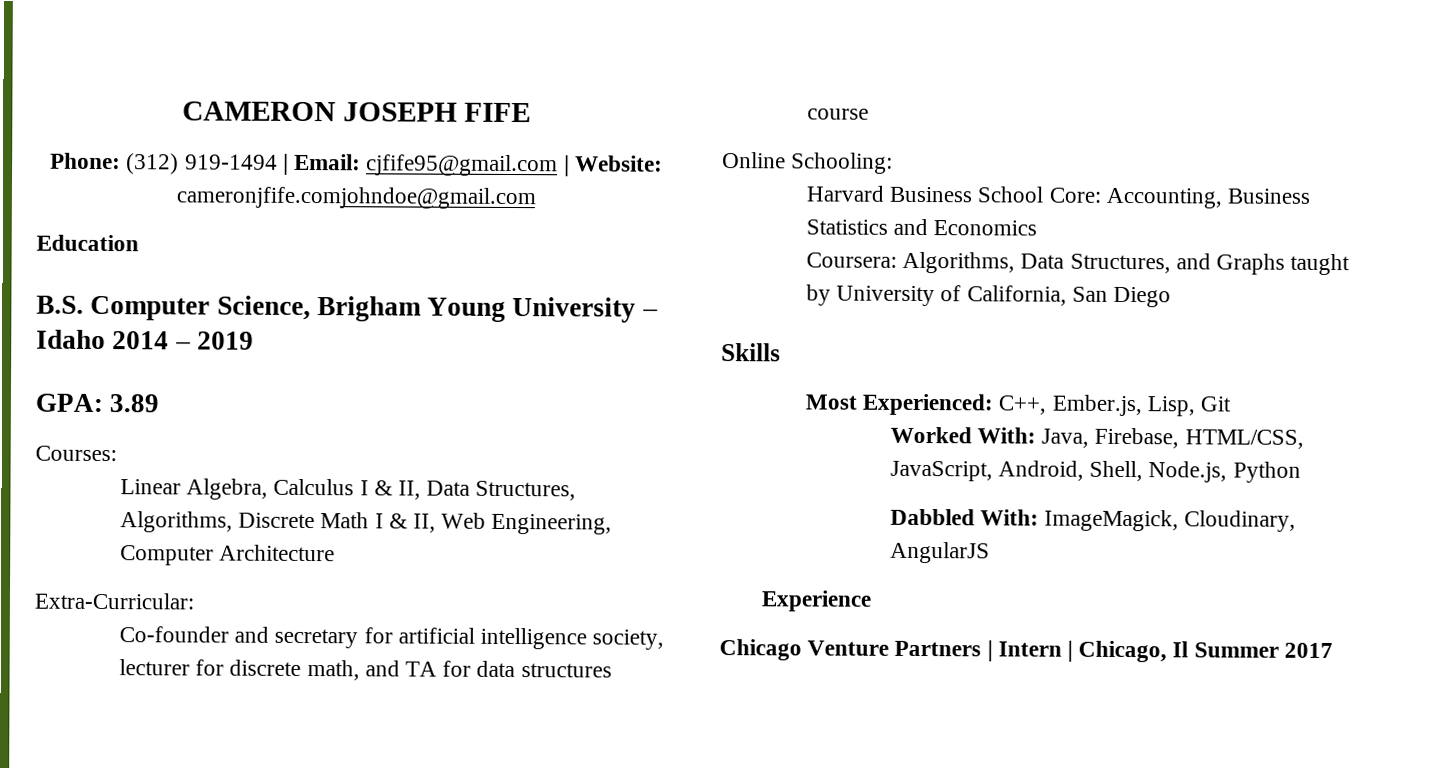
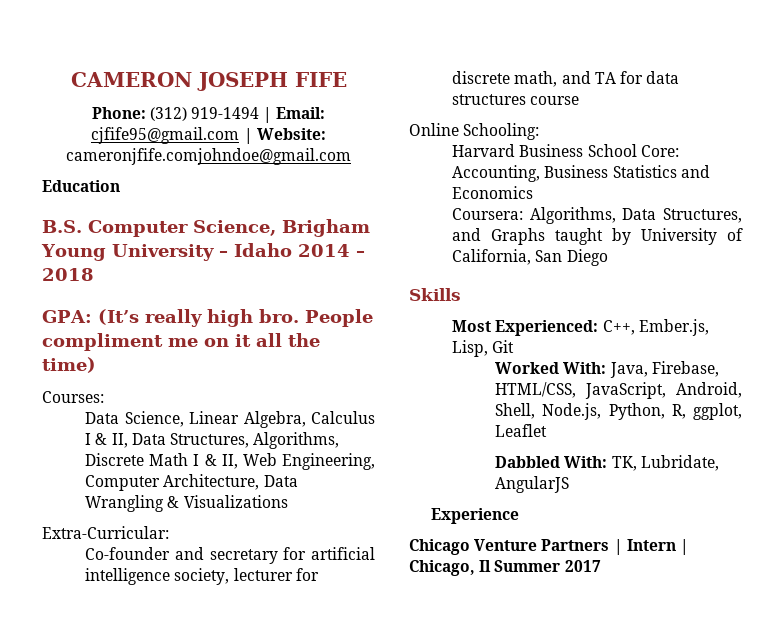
- B.S. Computer Science, Brigham Young University – Idaho 2014 – 2019
+ B.S. Computer Science, Brigham Young University – Idaho 2014 – 2018
- GPA: 3.89
+ GPA: (It’s really high bro. People compliment me on it all the time)
- Linear Algebra, Calculus I & II, Data Structures, Algorithms, Discrete Math I & II, Web Engineering, Computer Architecture
+ Data Science, Linear Algebra, Calculus I & II, Data Structures, Algorithms, Discrete Math I & II, Web Engineering, Computer Architecture, Data Wrangling & Visualizations
- Worked With: Java, Firebase, HTML/CSS, JavaScript, Android, Shell, Node.js, Python
+ Worked With: Java, Firebase, HTML/CSS, JavaScript, Android, Shell, Node.js, Python, R, ggplot, Leaflet
- Dabbled With: ImageMagick, Cloudinary, AngularJS
+ Dabbled With: TK, Lubridate, AngularJS

